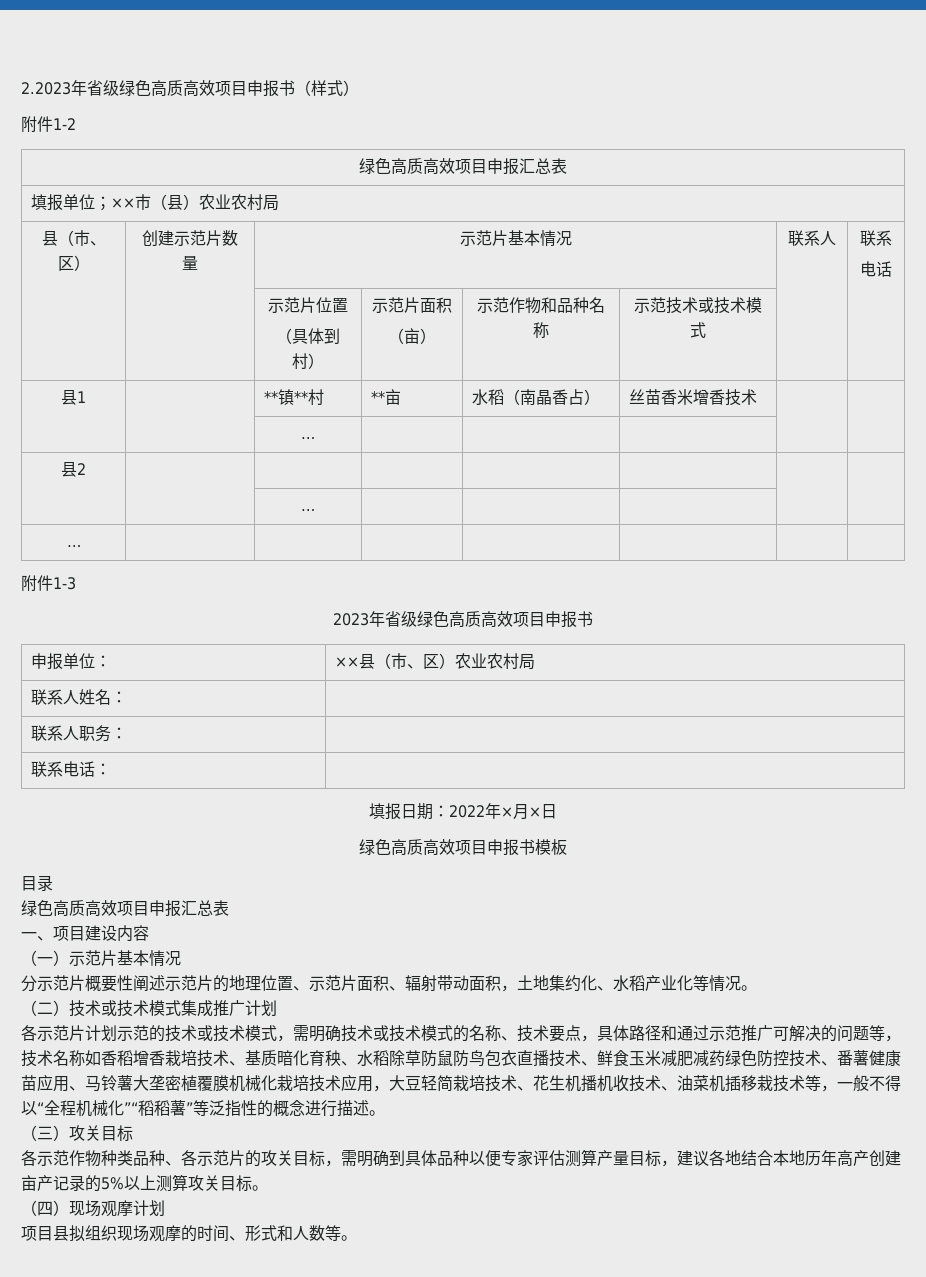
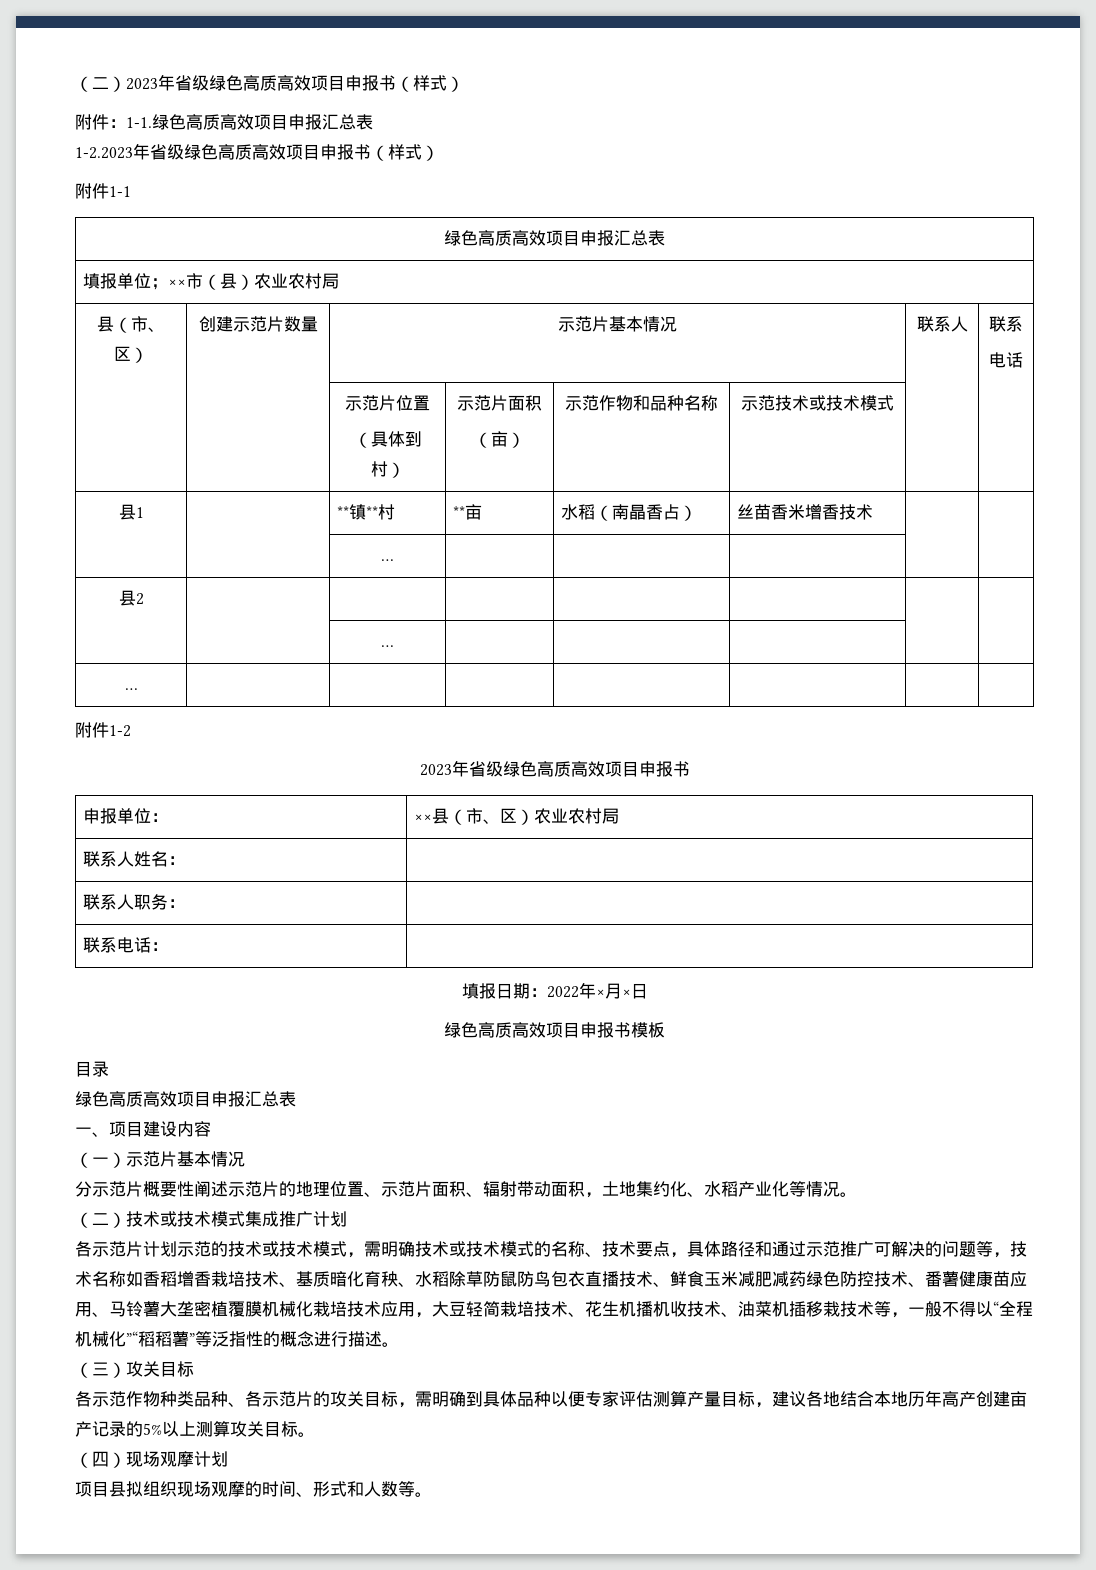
- 2.2023年省级绿色高质高效项目申报书（样式）
+ （二）2023年省级绿色高质高效项目申报书（样式）
- 附件1-2
+ 附件：1-1.绿色高质高效项目申报汇总表
+ 1-2.2023年省级绿色高质高效项目申报书（样式）
+ 附件1-1
- 附件1-3
+ 附件1-2

